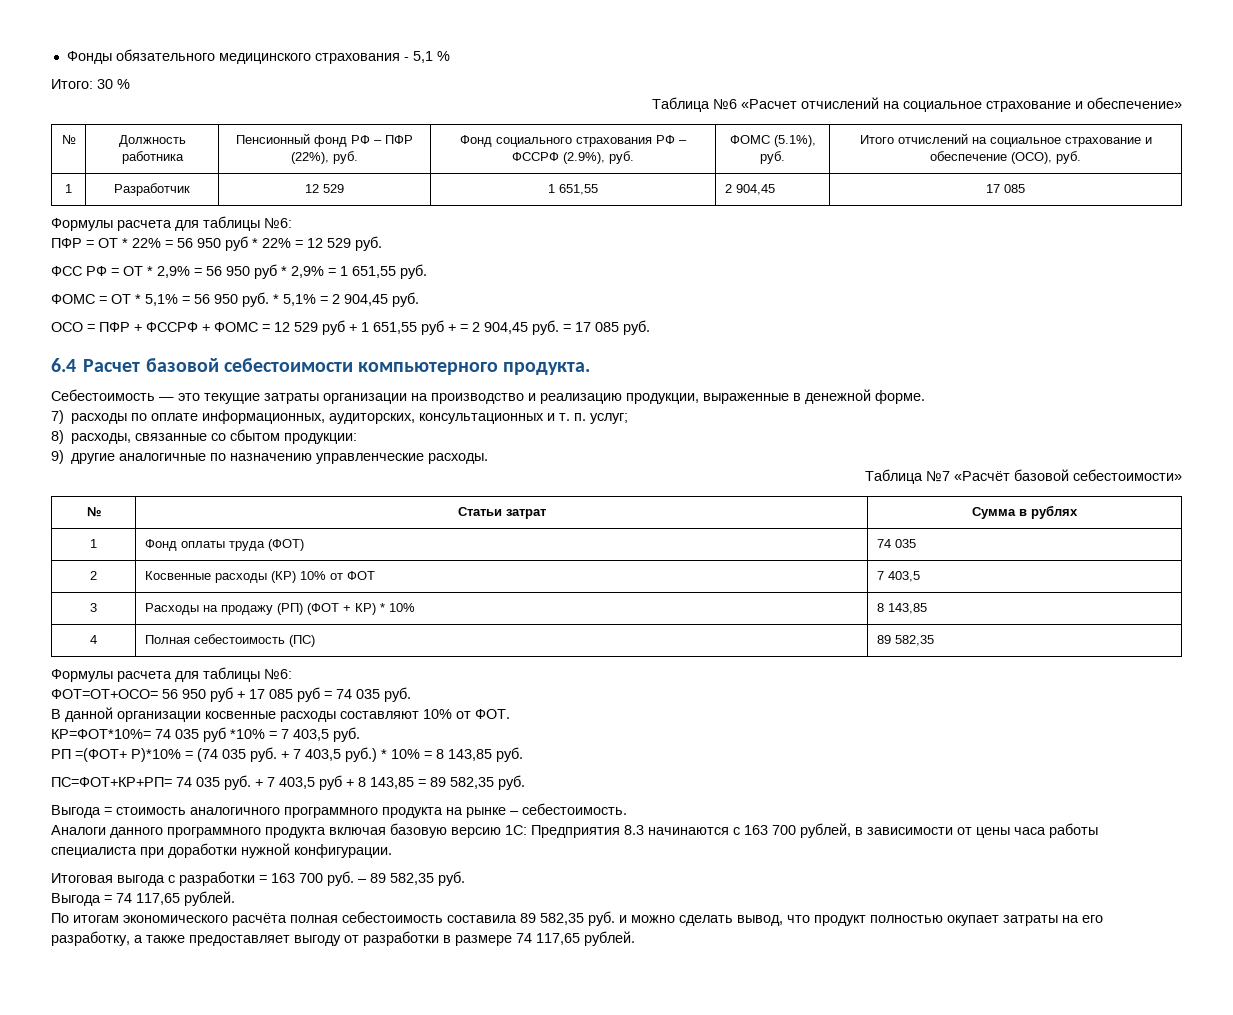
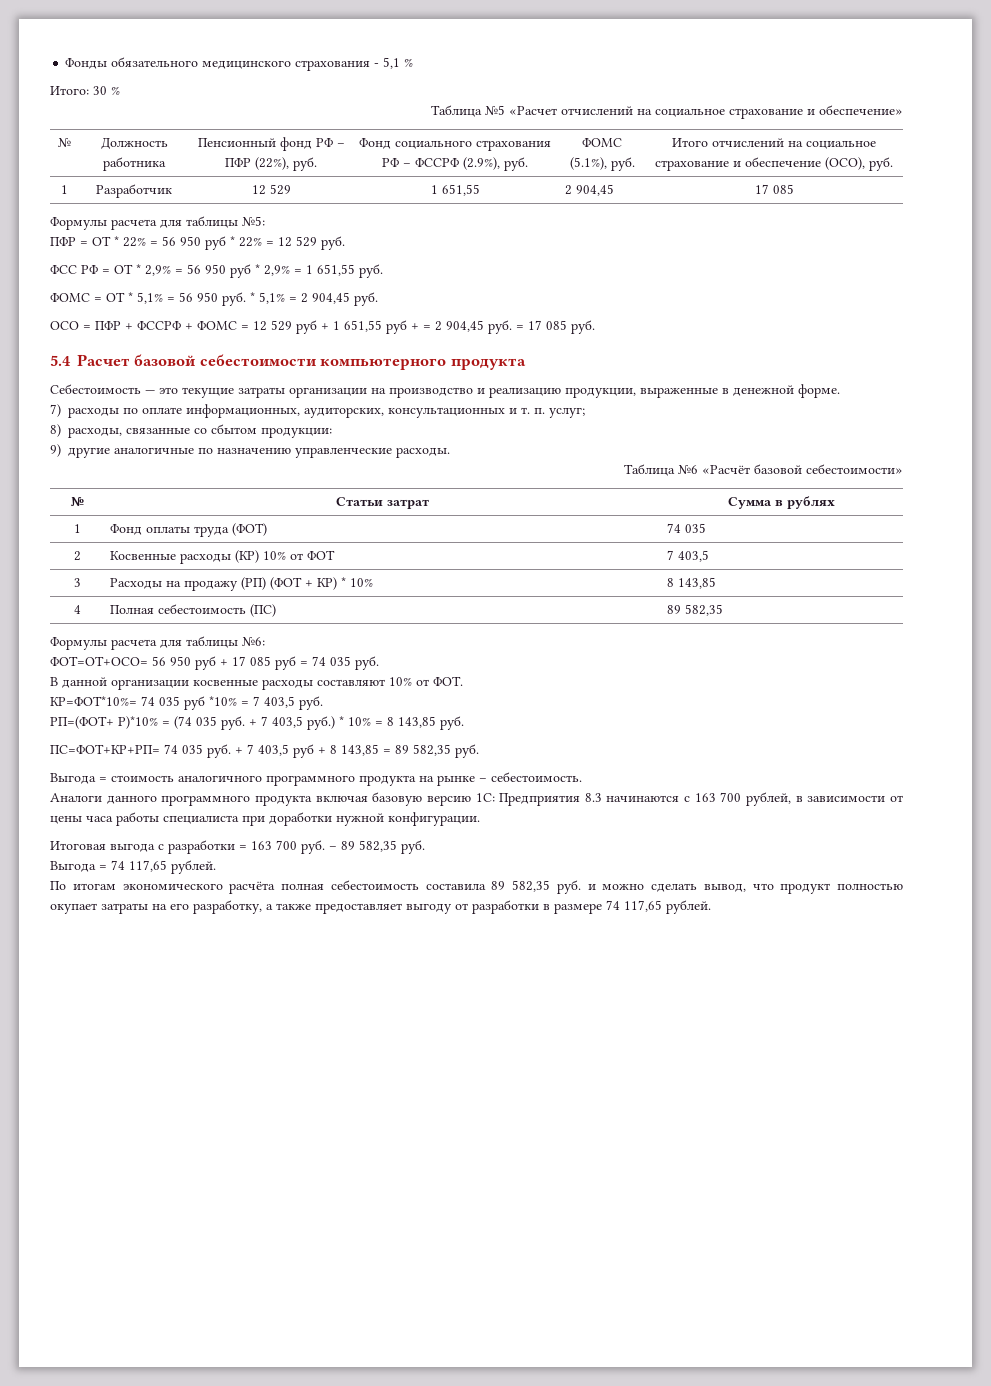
- Таблица №6 «Расчет отчислений на социальное страхование и обеспечение»
+ Таблица №5 «Расчет отчислений на социальное страхование и обеспечение»
  1 | Разработчик | 12 529 | 1 651,55 | 2 904,45 | 17 085
- Формулы расчета для таблицы №6:
+ Формулы расчета для таблицы №5:
- 6.4 Расчет базовой себестоимости компьютерного продукта.
+ 5.4 Расчет базовой себестоимости компьютерного продукта
- Таблица №7 «Расчёт базовой себестоимости»
+ Таблица №6 «Расчёт базовой себестоимости»
- РП =(ФОТ+ Р)*10% = (74 035 руб. + 7 403,5 руб.) * 10% = 8 143,85 руб.
+ РП=(ФОТ+ Р)*10% = (74 035 руб. + 7 403,5 руб.) * 10% = 8 143,85 руб.

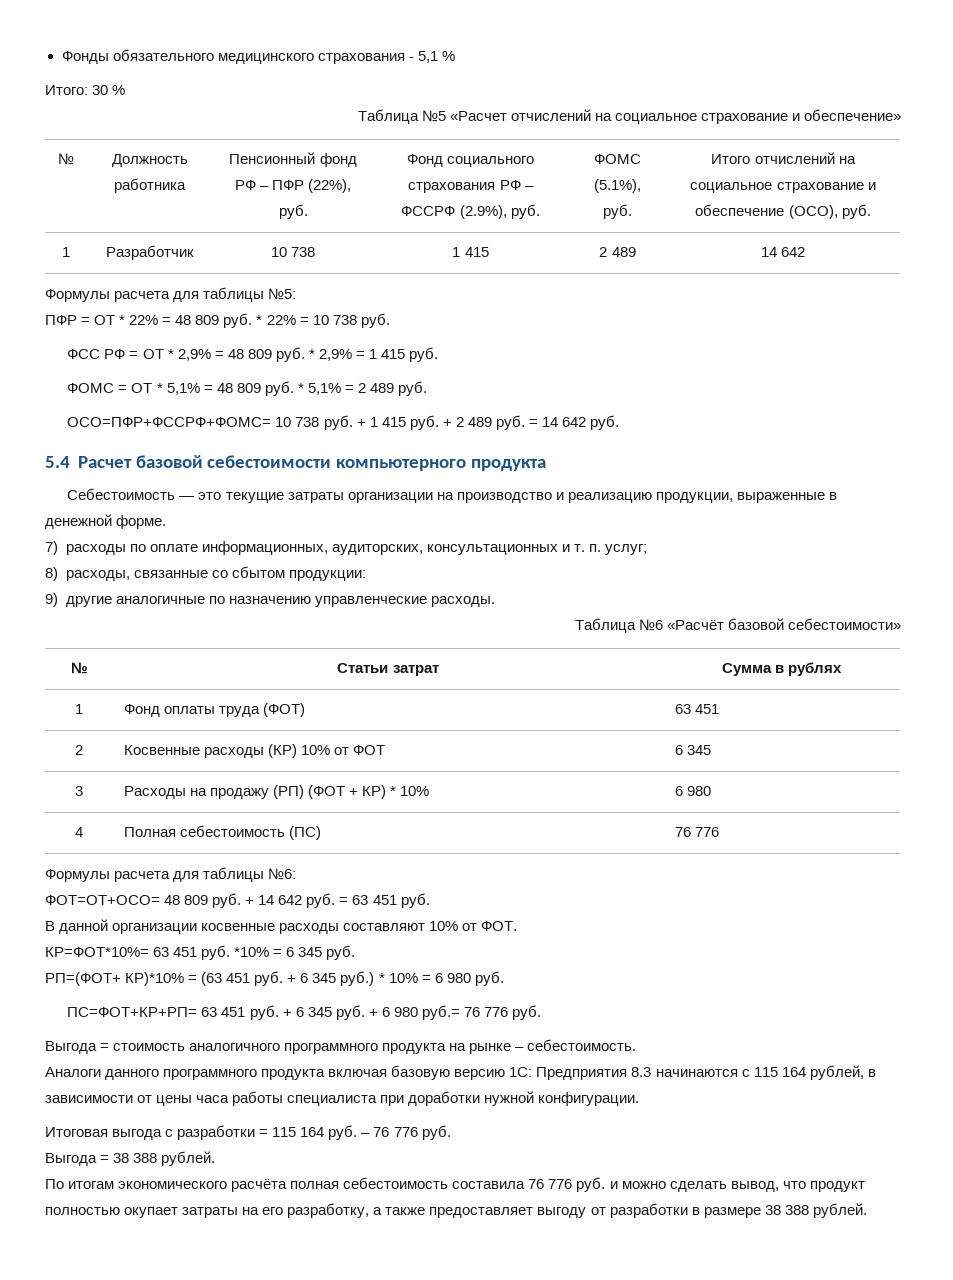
- 1 | Разработчик | 12 529 | 1 651,55 | 2 904,45 | 17 085
+ 1 | Разработчик | 10 738 | 1 415 | 2 489 | 14 642
- ПФР = ОТ * 22% = 56 950 руб * 22% = 12 529 руб.
+ ПФР = ОТ * 22% = 48 809 руб. * 22% = 10 738 руб.
- ФСС РФ = ОТ * 2,9% = 56 950 руб * 2,9% = 1 651,55 руб.
+ ФСС РФ = ОТ * 2,9% = 48 809 руб. * 2,9% = 1 415 руб.
- ФОМС = ОТ * 5,1% = 56 950 руб. * 5,1% = 2 904,45 руб.
- ОСО = ПФР + ФССРФ + ФОМС = 12 529 руб + 1 651,55 руб + = 2 904,45 руб. = 17 085 руб.
+ ФОМС = ОТ * 5,1% = 48 809 руб. * 5,1% = 2 489 руб.
+ ОСО=ПФР+ФССРФ+ФОМС= 10 738 руб. + 1 415 руб. + 2 489 руб. = 14 642 руб.
- 1 | Фонд оплаты труда (ФОТ) | 74 035
+ 1 | Фонд оплаты труда (ФОТ) | 63 451
- 2 | Косвенные расходы (КР) 10% от ФОТ | 7 403,5
+ 2 | Косвенные расходы (КР) 10% от ФОТ | 6 345
- 3 | Расходы на продажу (РП) (ФОТ + КР) * 10% | 8 143,85
+ 3 | Расходы на продажу (РП) (ФОТ + КР) * 10% | 6 980
- 4 | Полная себестоимость (ПС) | 89 582,35
+ 4 | Полная себестоимость (ПС) | 76 776
- ФОТ=ОТ+ОСО= 56 950 руб + 17 085 руб = 74 035 руб.
+ ФОТ=ОТ+ОСО= 48 809 руб. + 14 642 руб. = 63 451 руб.
- КР=ФОТ*10%= 74 035 руб *10% = 7 403,5 руб.
- РП=(ФОТ+ Р)*10% = (74 035 руб. + 7 403,5 руб.) * 10% = 8 143,85 руб.
+ КР=ФОТ*10%= 63 451 руб. *10% = 6 345 руб.
+ РП=(ФОТ+ КР)*10% = (63 451 руб. + 6 345 руб.) * 10% = 6 980 руб.
- ПС=ФОТ+КР+РП= 74 035 руб. + 7 403,5 руб + 8 143,85 = 89 582,35 руб.
+ ПС=ФОТ+КР+РП= 63 451 руб. + 6 345 руб. + 6 980 руб.= 76 776 руб.
- Аналоги данного программного продукта включая базовую версию 1С: Предприятия 8.3 начинаются с 163 700 рублей, в зависимости от цены часа работы специалиста при доработки нужной конфигурации.
+ Аналоги данного программного продукта включая базовую версию 1С: Предприятия 8.3 начинаются с 115 164 рублей, в зависимости от цены часа работы специалиста при доработки нужной конфигурации.
- Итоговая выгода с разработки = 163 700 руб. – 89 582,35 руб.
- Выгода = 74 117,65 рублей.
+ Итоговая выгода с разработки = 115 164 руб. – 76 776 руб.
+ Выгода = 38 388 рублей.
- По итогам экономического расчёта полная себестоимость составила 89 582,35 руб. и можно сделать вывод, что продукт полностью окупает затраты на его разработку, а также предоставляет выгоду от разработки в размере 74 117,65 рублей.
+ По итогам экономического расчёта полная себестоимость составила 76 776 руб. и можно сделать вывод, что продукт полностью окупает затраты на его разработку, а также предоставляет выгоду от разработки в размере 38 388 рублей.

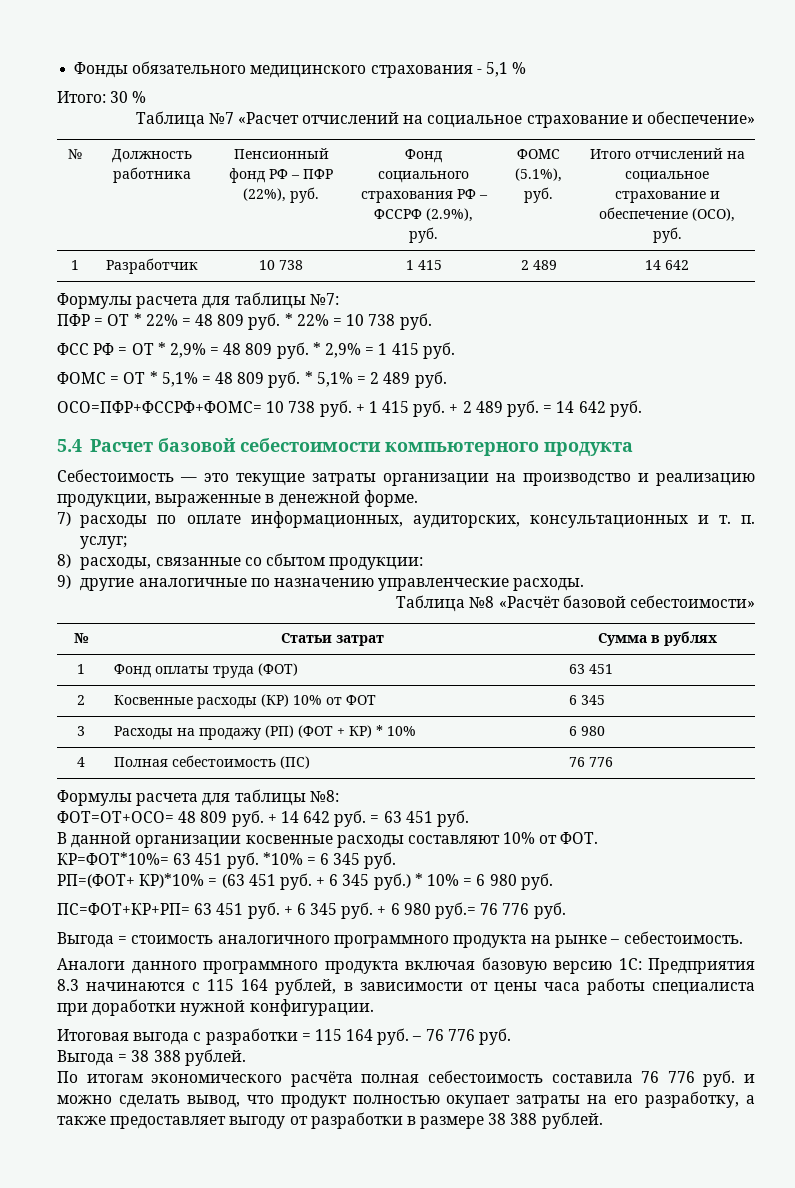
- Таблица №5 «Расчет отчислений на социальное страхование и обеспечение»
+ Таблица №7 «Расчет отчислений на социальное страхование и обеспечение»
- Формулы расчета для таблицы №5:
+ Формулы расчета для таблицы №7:
- Таблица №6 «Расчёт базовой себестоимости»
+ Таблица №8 «Расчёт базовой себестоимости»
- Формулы расчета для таблицы №6:
+ Формулы расчета для таблицы №8:

